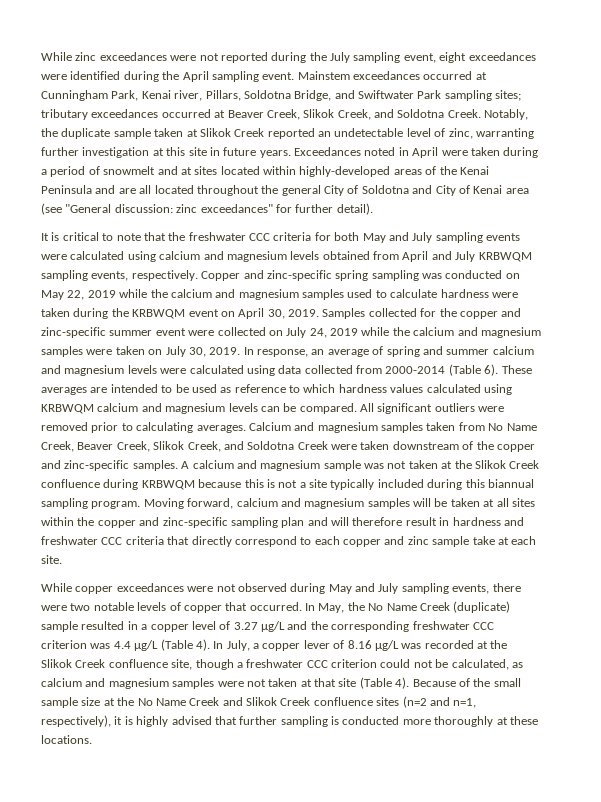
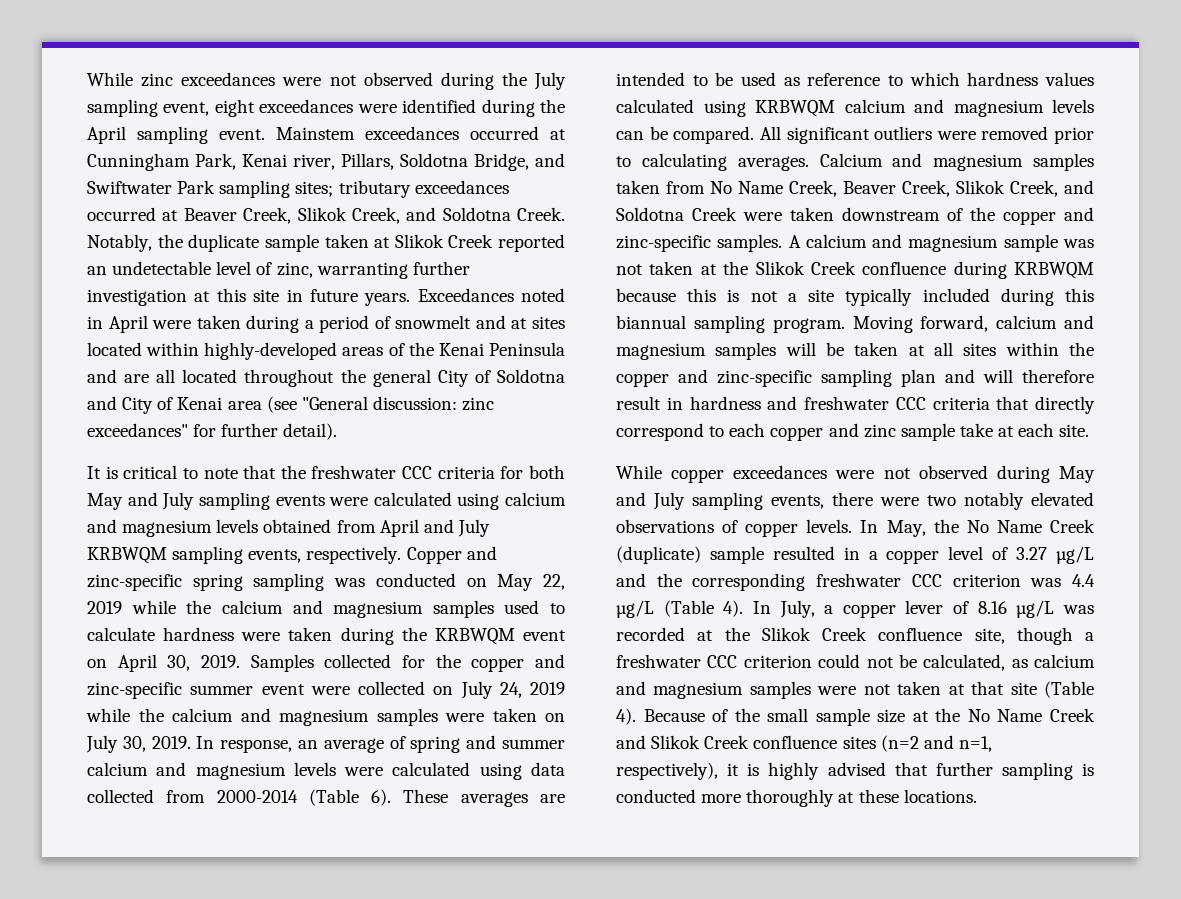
- While zinc exceedances were not reported during the July sampling event, eight exceedances were identified during the April sampling event.
+ While zinc exceedances were not observed during the July sampling event, eight exceedances were identified during the April sampling event.
- While copper exceedances were not observed during May and July sampling events, there were two notable levels of copper that occurred.
+ While copper exceedances were not observed during May and July sampling events, there were two notably elevated observations of copper levels.

